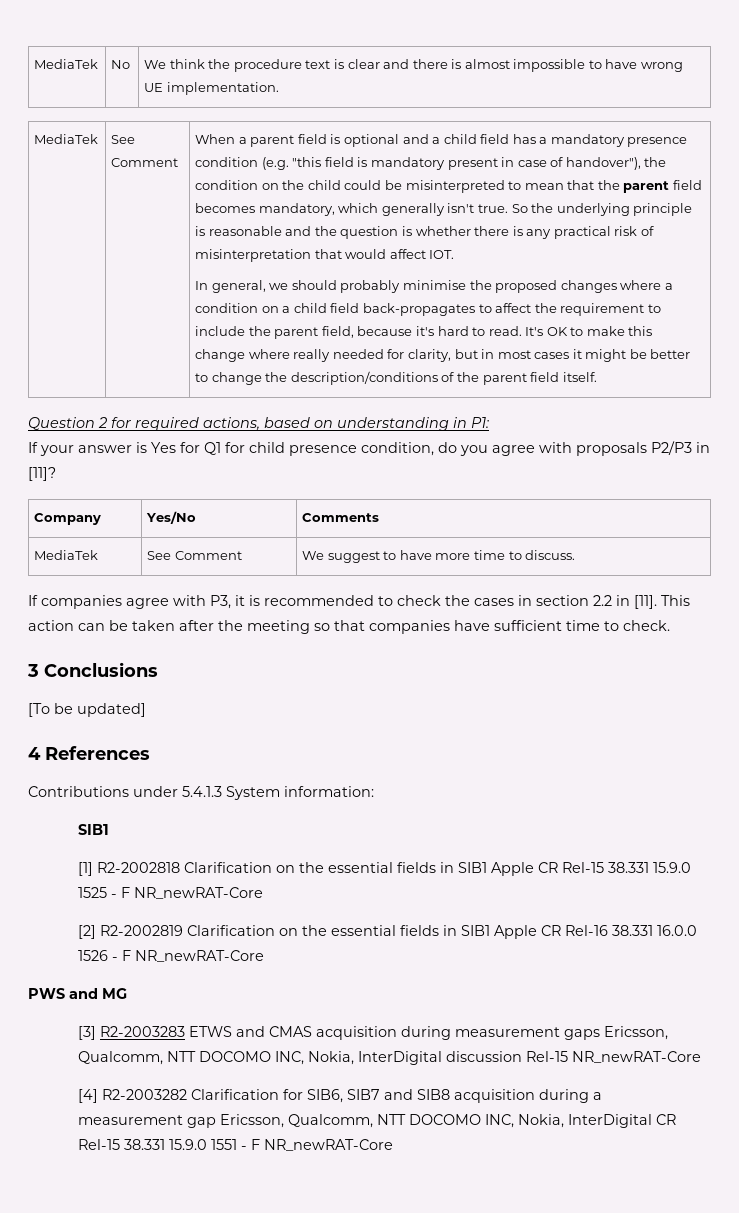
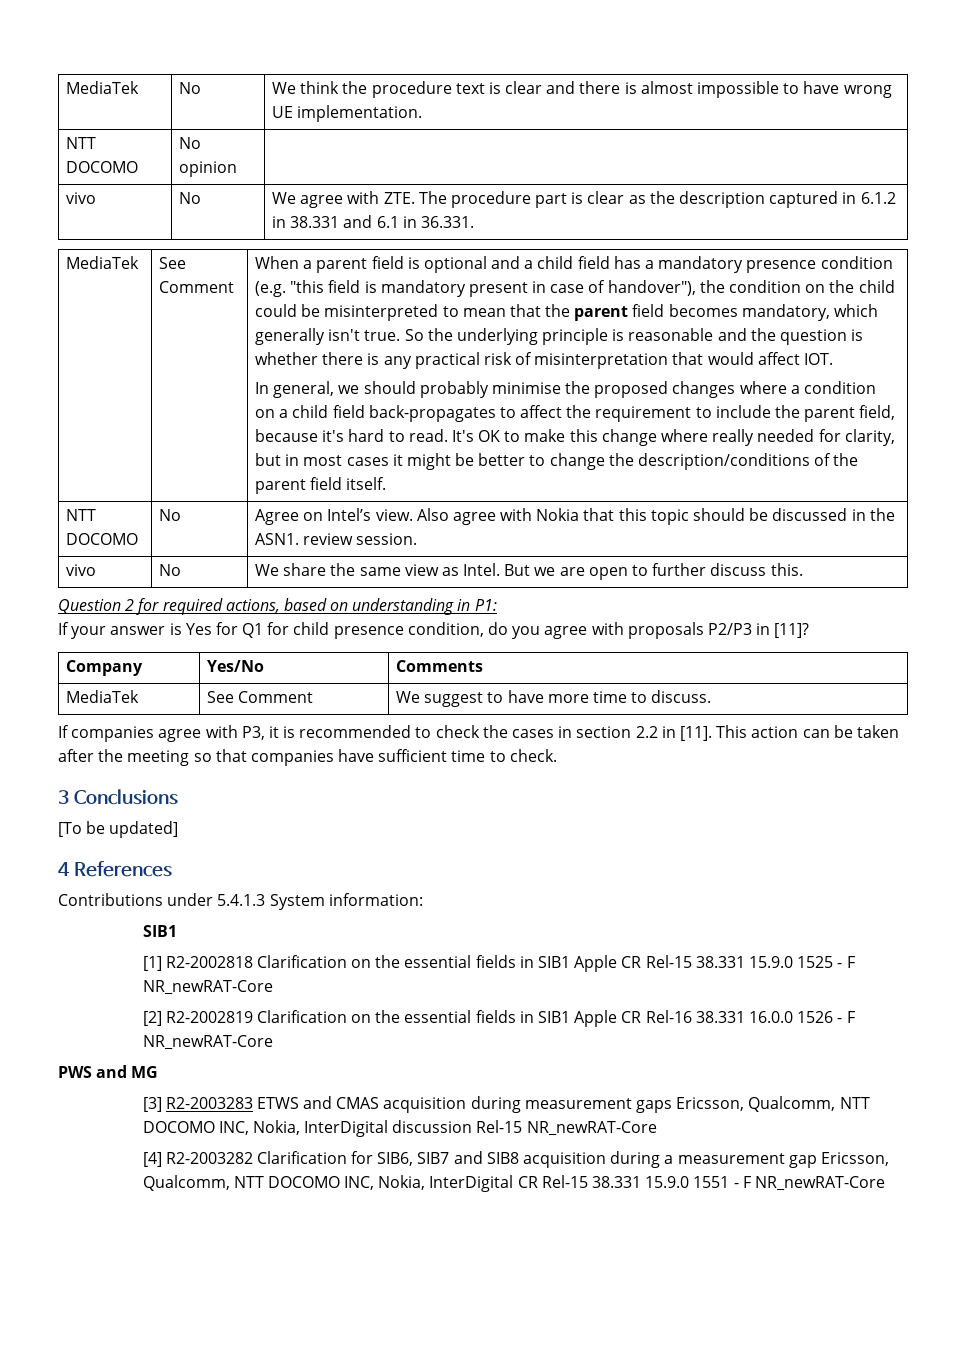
+ NTT DOCOMO | No opinion |
+ vivo | No | We agree with ZTE. The procedure part is clear as the description captured in 6.1.2 in 38.331 and 6.1 in 36.331.
+ NTT DOCOMO | No | Agree on Intel’s view. Also agree with Nokia that this topic should be discussed in the ASN1. review session.
+ vivo | No | We share the same view as Intel. But we are open to further discuss this.

